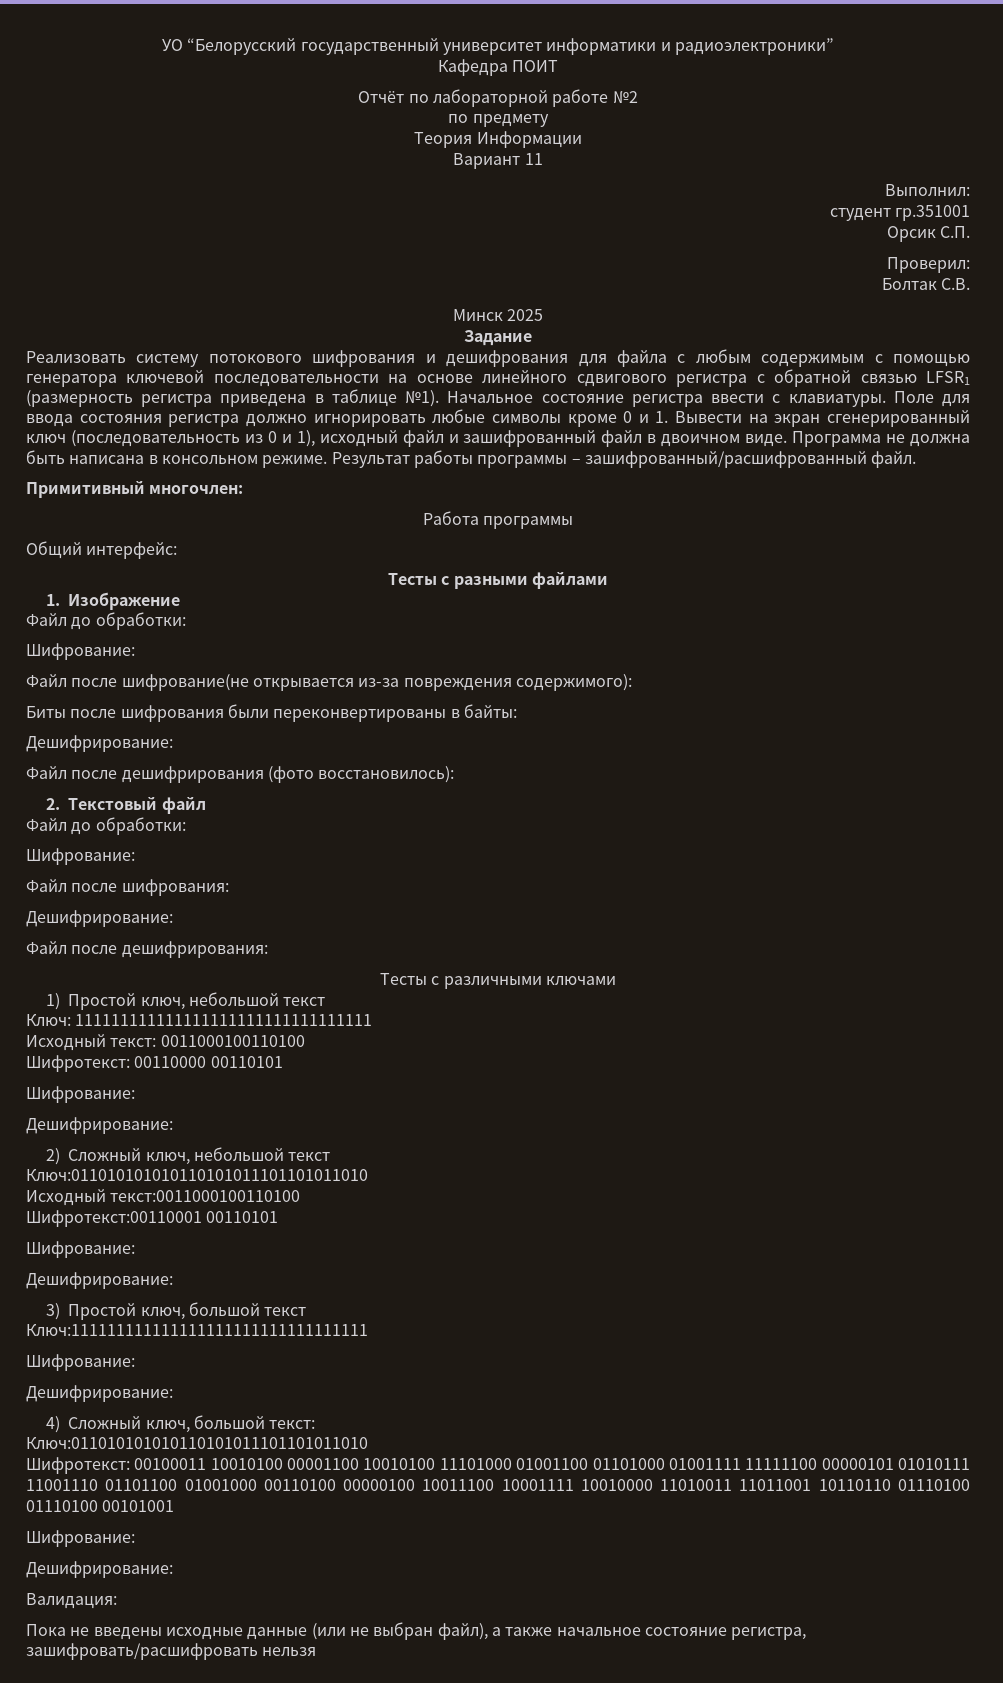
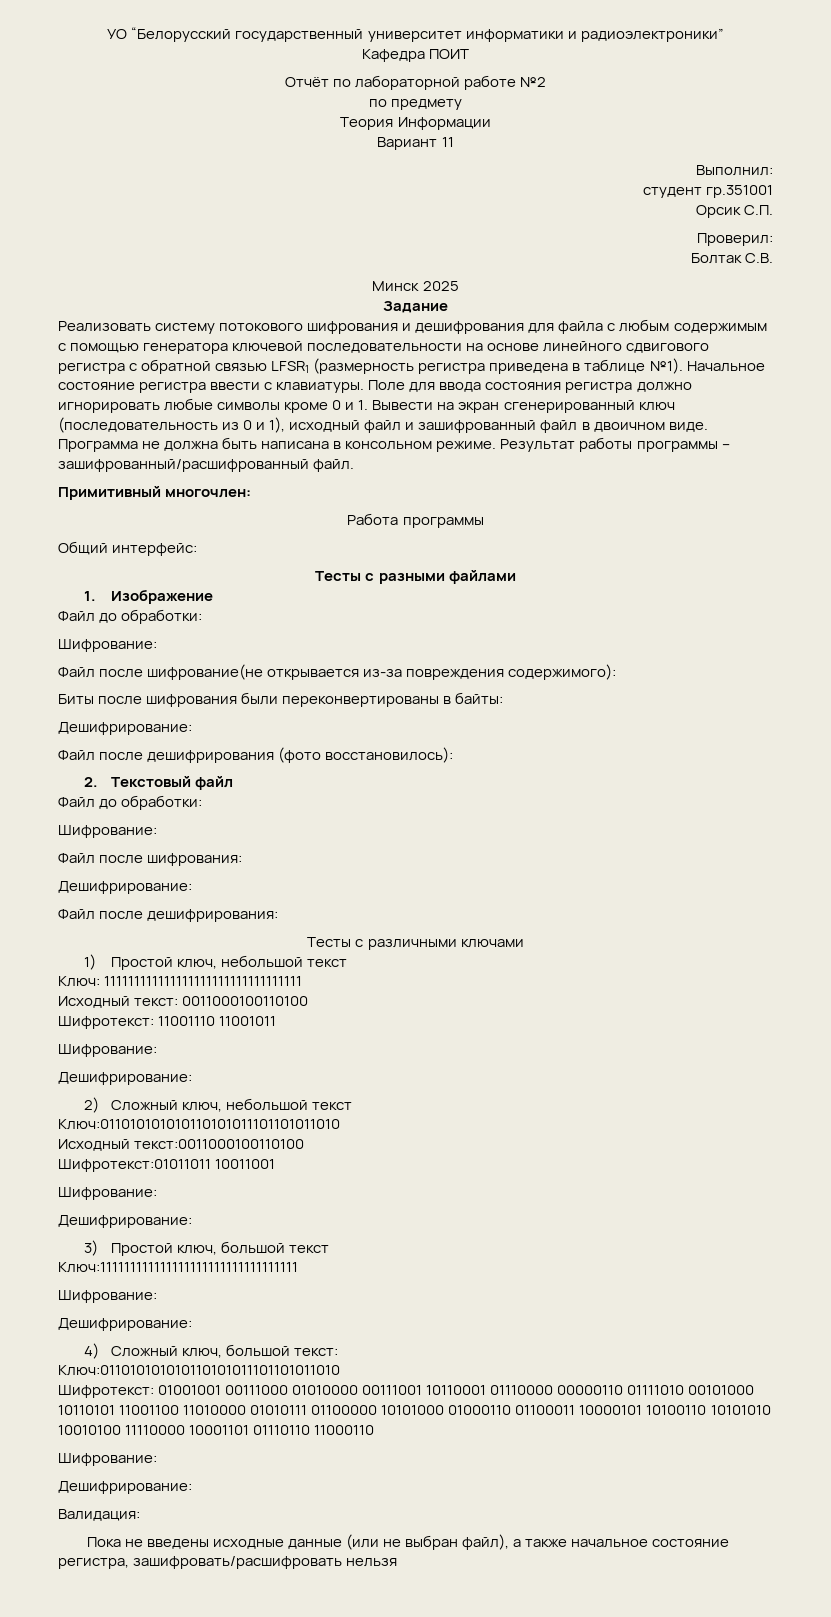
- Шифротекст: 00110000 00110101
+ Шифротекст: 11001110 11001011
- Шифротекст:00110001 00110101
+ Шифротекст:01011011 10011001
- Шифротекст: 00100011 10010100 00001100 10010100 11101000 01001100 01101000 01001111 11111100 00000101 01010111 11001110 01101100 01001000 00110100 00000100 10011100 10001111 10010000 11010011 11011001 10110110 01110100 01110100 00101001
+ Шифротекст: 01001001 00111000 01010000 00111001 10110001 01110000 00000110 01111010 00101000 10110101 11001100 11010000 01010111 01100000 10101000 01000110 01100011 10000101 10100110 10101010 10010100 11110000 10001101 01110110 11000110

